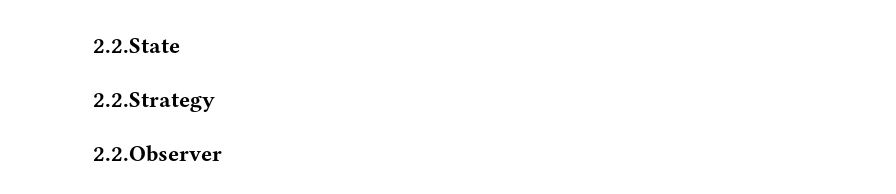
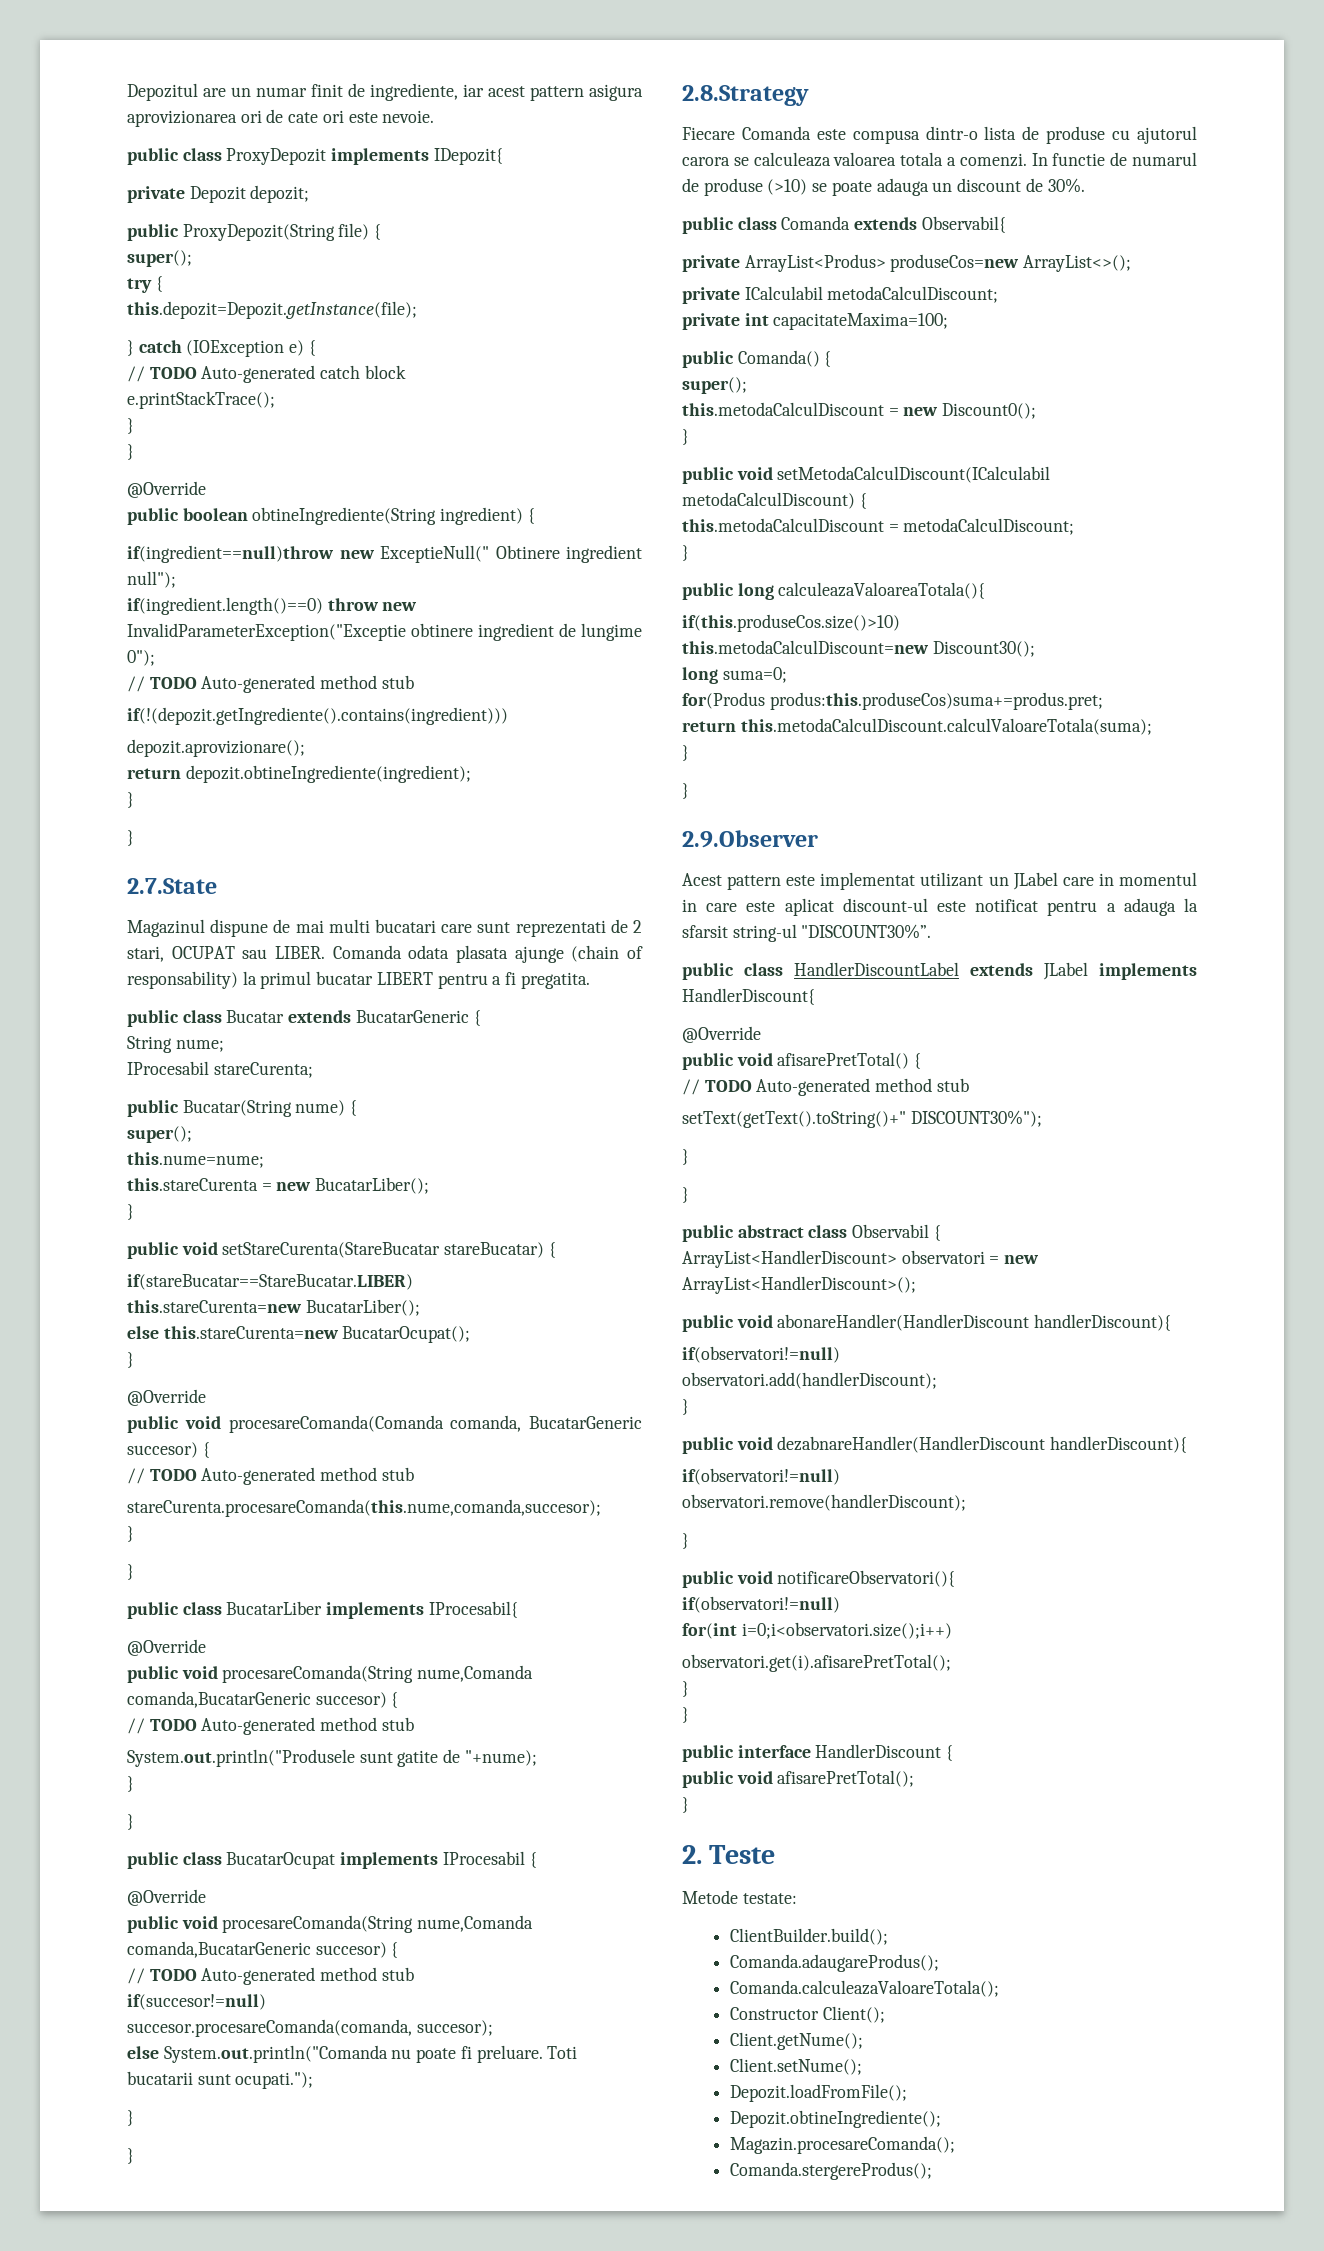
- 2.2.State
- 2.2.Strategy
- 2.2.Observer
+ Depozitul are un numar finit de ingrediente, iar acest pattern asigura aprovizionarea ori de cate ori este nevoie.
+ public class ProxyDepozit implements IDepozit{
+ private Depozit depozit;
+ public ProxyDepozit(String file) {
+ super();
+ try {
+ this.depozit=Depozit.getInstance(file);
+ } catch (IOException e) {
+ // TODO Auto-generated catch block
+ e.printStackTrace();
+ }
+ }
+ @Override
+ public boolean obtineIngrediente(String ingredient) {
+ if(ingredient==null)throw new ExceptieNull(" Obtinere ingredient null");
+ if(ingredient.length()==0) throw new InvalidParameterException("Exceptie obtinere ingredient de lungime 0");
+ // TODO Auto-generated method stub
+ if(!(depozit.getIngrediente().contains(ingredient)))
+ depozit.aprovizionare();
+ return depozit.obtineIngrediente(ingredient);
+ }
+ }
+ 2.7.State
+ Magazinul dispune de mai multi bucatari care sunt reprezentati de 2 stari, OCUPAT sau LIBER. Comanda odata plasata ajunge (chain of responsability) la primul bucatar LIBERT pentru a fi pregatita.
+ public class Bucatar extends BucatarGeneric {
+ String nume;
+ IProcesabil stareCurenta;
+ public Bucatar(String nume) {
+ super();
+ this.nume=nume;
+ this.stareCurenta = new BucatarLiber();
+ }
+ public void setStareCurenta(StareBucatar stareBucatar) {
+ if(stareBucatar==StareBucatar.LIBER)
+ this.stareCurenta=new BucatarLiber();
+ else this.stareCurenta=new BucatarOcupat();
+ }
+ @Override
+ public void procesareComanda(Comanda comanda, BucatarGeneric succesor) {
+ // TODO Auto-generated method stub
+ stareCurenta.procesareComanda(this.nume,comanda,succesor);
+ }
+ }
+ public class BucatarLiber implements IProcesabil{
+ @Override
+ public void procesareComanda(String nume,Comanda comanda,BucatarGeneric succesor) {
+ // TODO Auto-generated method stub
+ System.out.println("Produsele sunt gatite de "+nume);
+ }
+ }
+ public class BucatarOcupat implements IProcesabil {
+ @Override
+ public void procesareComanda(String nume,Comanda comanda,BucatarGeneric succesor) {
+ // TODO Auto-generated method stub
+ if(succesor!=null)
+ succesor.procesareComanda(comanda, succesor);
+ else System.out.println("Comanda nu poate fi preluare. Toti bucatarii sunt ocupati.");
+ }
+ }
+ 2.8.Strategy
+ Fiecare Comanda este compusa dintr-o lista de produse cu ajutorul carora se calculeaza valoarea totala a comenzi. In functie de numarul de produse (>10) se poate adauga un discount de 30%.
+ public class Comanda extends Observabil{
+ private ArrayList<Produs> produseCos=new ArrayList<>();
+ private ICalculabil metodaCalculDiscount;
+ private int capacitateMaxima=100;
+ public Comanda() {
+ super();
+ this.metodaCalculDiscount = new Discount0();
+ }
+ public void setMetodaCalculDiscount(ICalculabil metodaCalculDiscount) {
+ this.metodaCalculDiscount = metodaCalculDiscount;
+ }
+ public long calculeazaValoareaTotala(){
+ if(this.produseCos.size()>10)
+ this.metodaCalculDiscount=new Discount30();
+ long suma=0;
+ for(Produs produs:this.produseCos)suma+=produs.pret;
+ return this.metodaCalculDiscount.calculValoareTotala(suma);
+ }
+ }
+ 2.9.Observer
+ Acest pattern este implementat utilizant un JLabel care in momentul in care este aplicat discount-ul este notificat pentru a adauga la sfarsit string-ul "DISCOUNT30%”.
+ public class HandlerDiscountLabel extends JLabel implements HandlerDiscount{
+ @Override
+ public void afisarePretTotal() {
+ // TODO Auto-generated method stub
+ setText(getText().toString()+" DISCOUNT30%");
+ }
+ }
+ public abstract class Observabil {
+ ArrayList<HandlerDiscount> observatori = new ArrayList<HandlerDiscount>();
+ public void abonareHandler(HandlerDiscount handlerDiscount){
+ if(observatori!=null)
+ observatori.add(handlerDiscount);
+ }
+ public void dezabnareHandler(HandlerDiscount handlerDiscount){
+ if(observatori!=null)
+ observatori.remove(handlerDiscount);
+ }
+ public void notificareObservatori(){
+ if(observatori!=null)
+ for(int i=0;i<observatori.size();i++)
+ observatori.get(i).afisarePretTotal();
+ }
+ }
+ public interface HandlerDiscount {
+ public void afisarePretTotal();
+ }
+ 2. Teste
+ Metode testate:
+ ClientBuilder.build();
+ Comanda.adaugareProdus();
+ Comanda.calculeazaValoareTotala();
+ Constructor Client();
+ Client.getNume();
+ Client.setNume();
+ Depozit.loadFromFile();
+ Depozit.obtineIngrediente();
+ Magazin.procesareComanda();
+ Comanda.stergereProdus();

